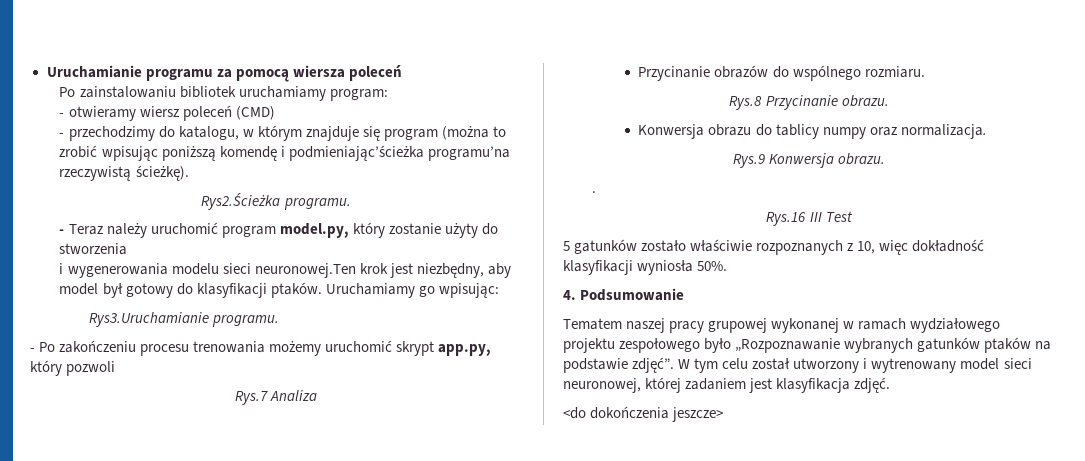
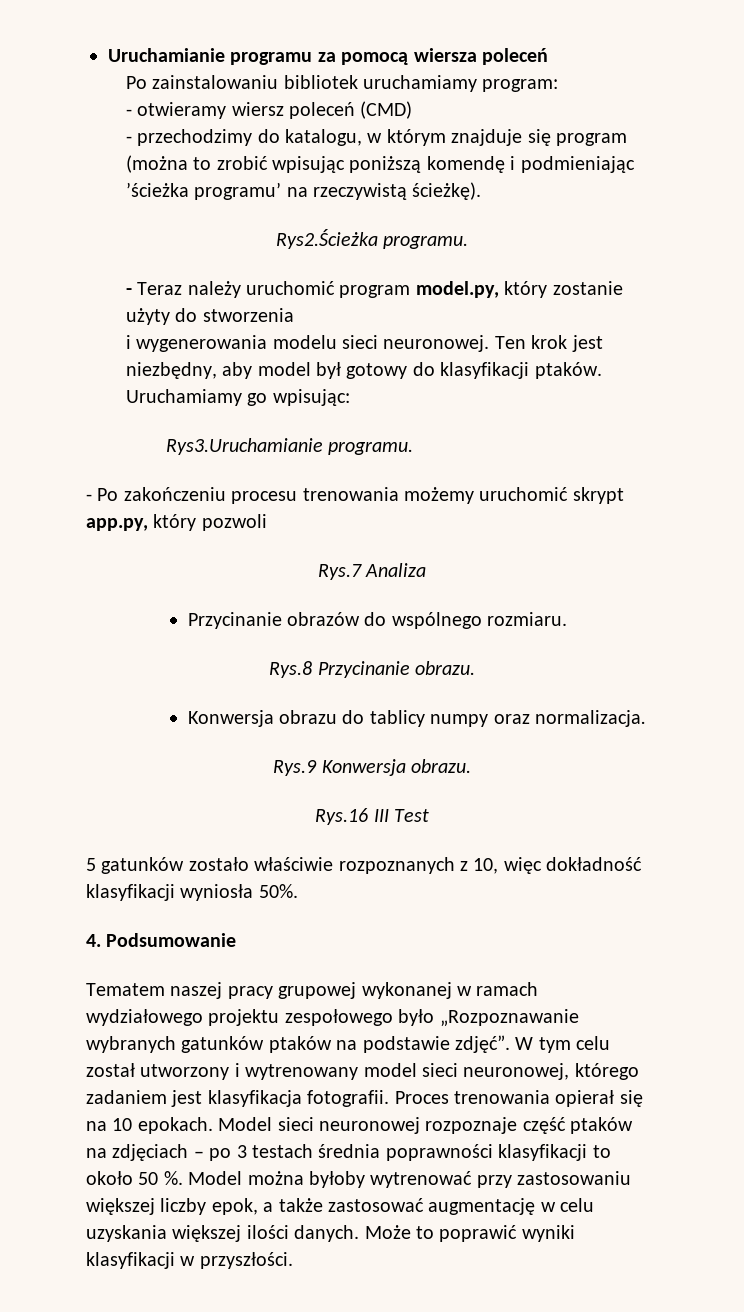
- - przechodzimy do katalogu, w którym znajduje się program (można to zrobić wpisując poniższą komendę i podmieniając’ścieżka programu’na rzeczywistą ścieżkę).
+ - przechodzimy do katalogu, w którym znajduje się program (można to zrobić wpisując poniższą komendę i podmieniając ’ścieżka programu’ na rzeczywistą ścieżkę).
- i wygenerowania modelu sieci neuronowej.Ten krok jest niezbędny, aby model był gotowy do klasyfikacji ptaków.
+ i wygenerowania modelu sieci neuronowej. Ten krok jest niezbędny, aby model był gotowy do klasyfikacji ptaków.
- .
- W tym celu został utworzony i wytrenowany model sieci neuronowej, której zadaniem jest klasyfikacja zdjęć.
- <do dokończenia jeszcze>
+ W tym celu został utworzony i wytrenowany model sieci neuronowej, którego zadaniem jest klasyfikacja fotografii. Proces trenowania opierał się na 10 epokach. Model sieci neuronowej rozpoznaje część ptaków na zdjęciach – po 3 testach średnia poprawności klasyfikacji to około 50 %. Model można byłoby wytrenować przy zastosowaniu większej liczby epok, a także zastosować augmentację w celu uzyskania większej ilości danych. Może to poprawić wyniki klasyfikacji w przyszłości.

